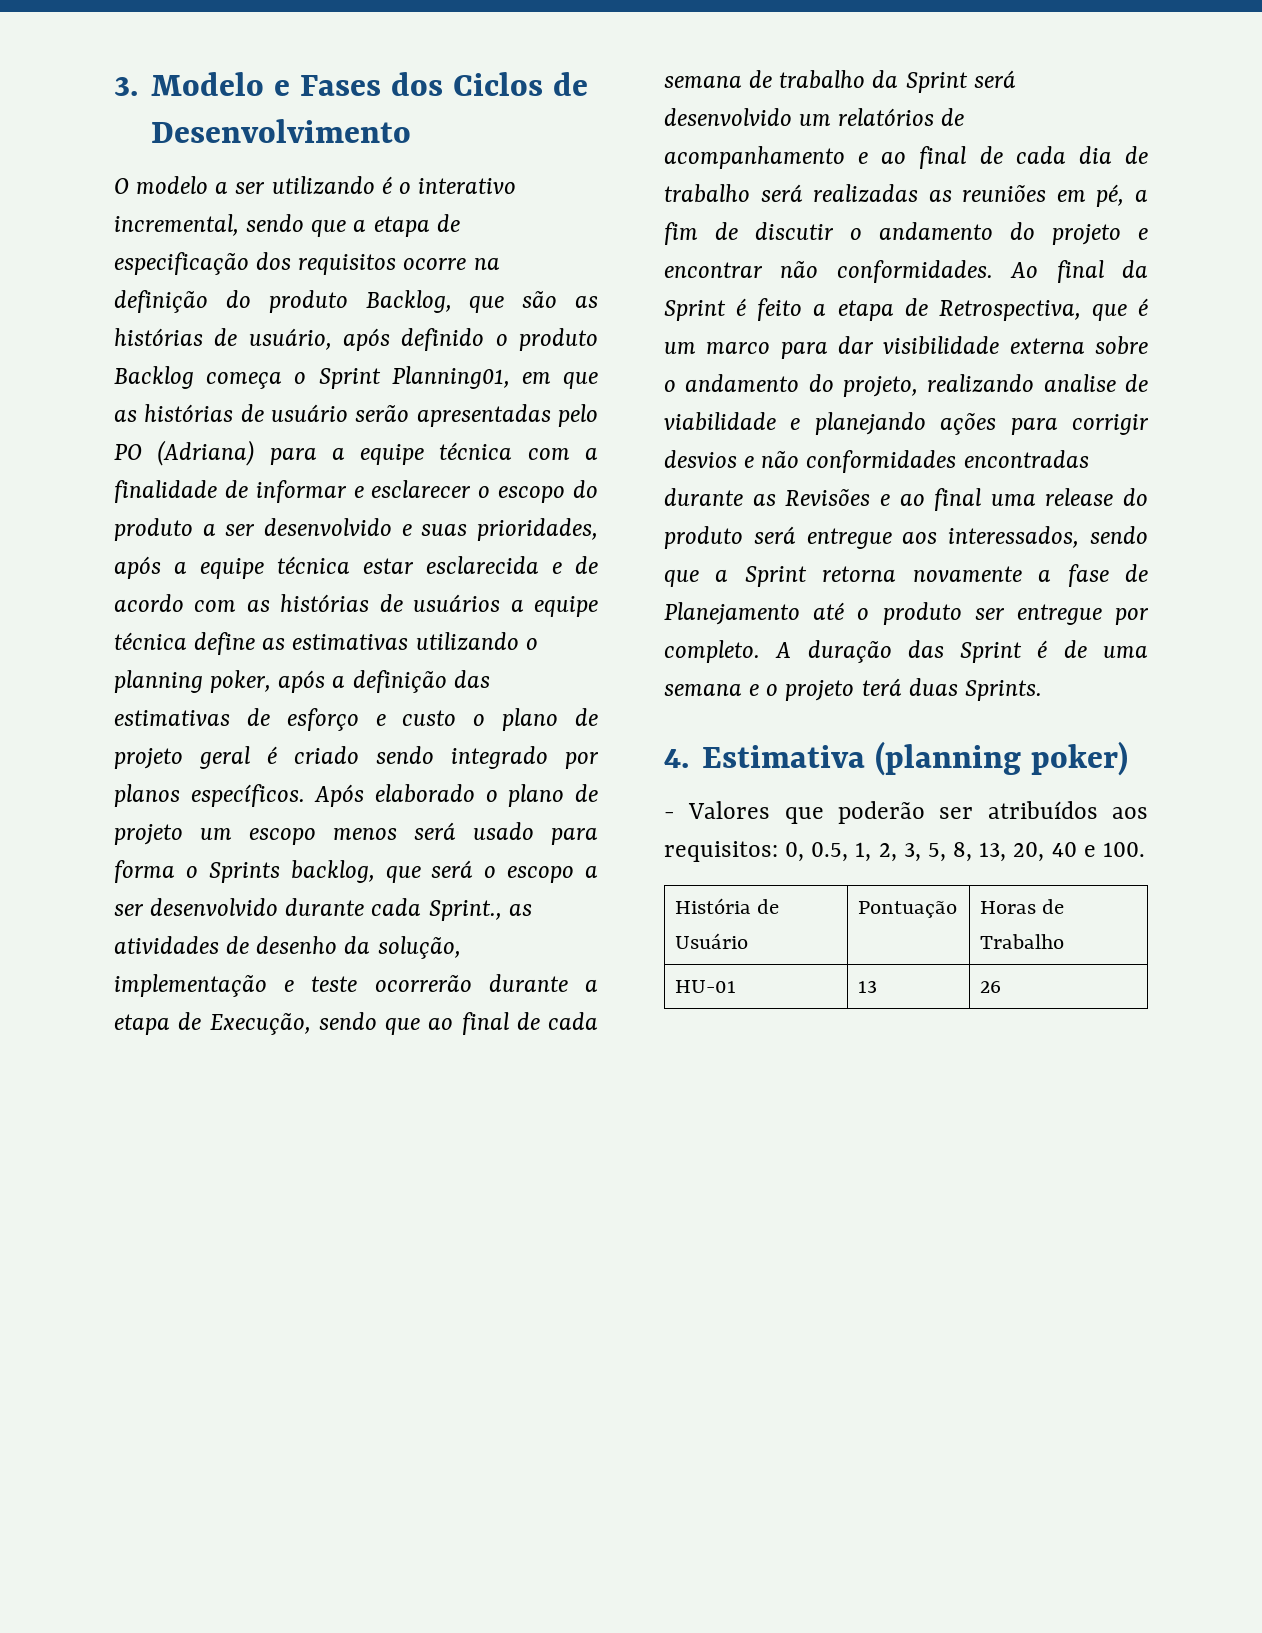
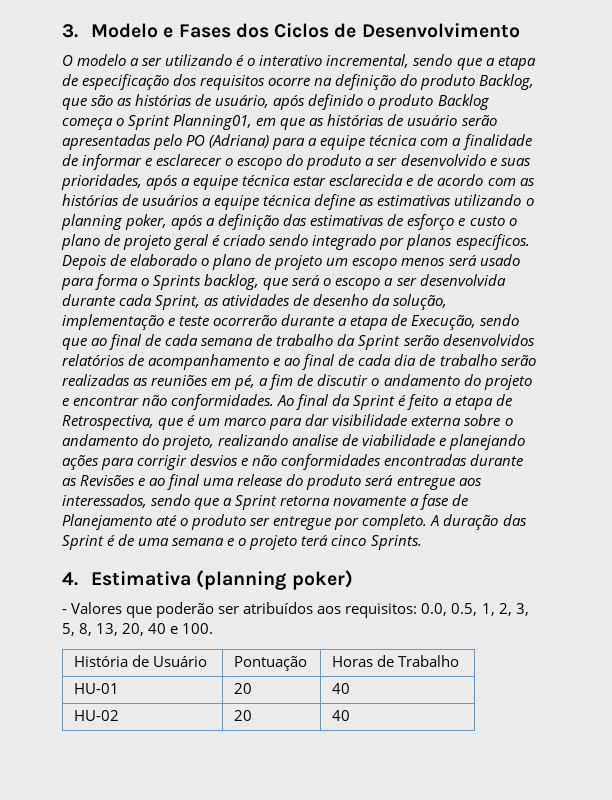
- Após elaborado o plano de projeto um escopo menos será usado para forma o Sprints backlog, que será o escopo a ser desenvolvido durante cada Sprint., as atividades de desenho da solução, implementação e teste ocorrerão durante a etapa de Execução, sendo que ao final de cada semana de trabalho da Sprint será desenvolvido um relatórios de acompanhamento e ao final de cada dia de trabalho será realizadas as reuniões em pé, a fim de discutir o andamento do projeto e encontrar não conformidades.
+ Depois de elaborado o plano de projeto um escopo menos será usado para forma o Sprints backlog, que será o escopo a ser desenvolvida durante cada Sprint, as atividades de desenho da solução, implementação e teste ocorrerão durante a etapa de Execução, sendo que ao final de cada semana de trabalho da Sprint serão desenvolvidos relatórios de acompanhamento e ao final de cada dia de trabalho serão realizadas as reuniões em pé, a fim de discutir o andamento do projeto e encontrar não conformidades.
- A duração das Sprint é de uma semana e o projeto terá duas Sprints.
+ A duração das Sprint é de uma semana e o projeto terá cinco Sprints.
- - Valores que poderão ser atribuídos aos requisitos: 0, 0.5, 1, 2, 3, 5, 8, 13, 20, 40 e 100.
+ - Valores que poderão ser atribuídos aos requisitos: 0.0, 0.5, 1, 2, 3, 5, 8, 13, 20, 40 e 100.
- HU-01 | 13 | 26
+ HU-01 | 20 | 40
+ HU-02 | 20 | 40

